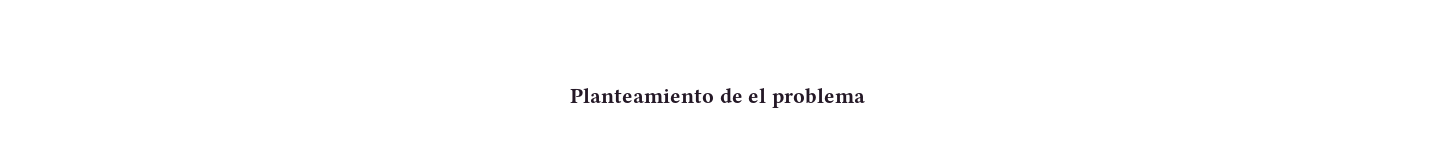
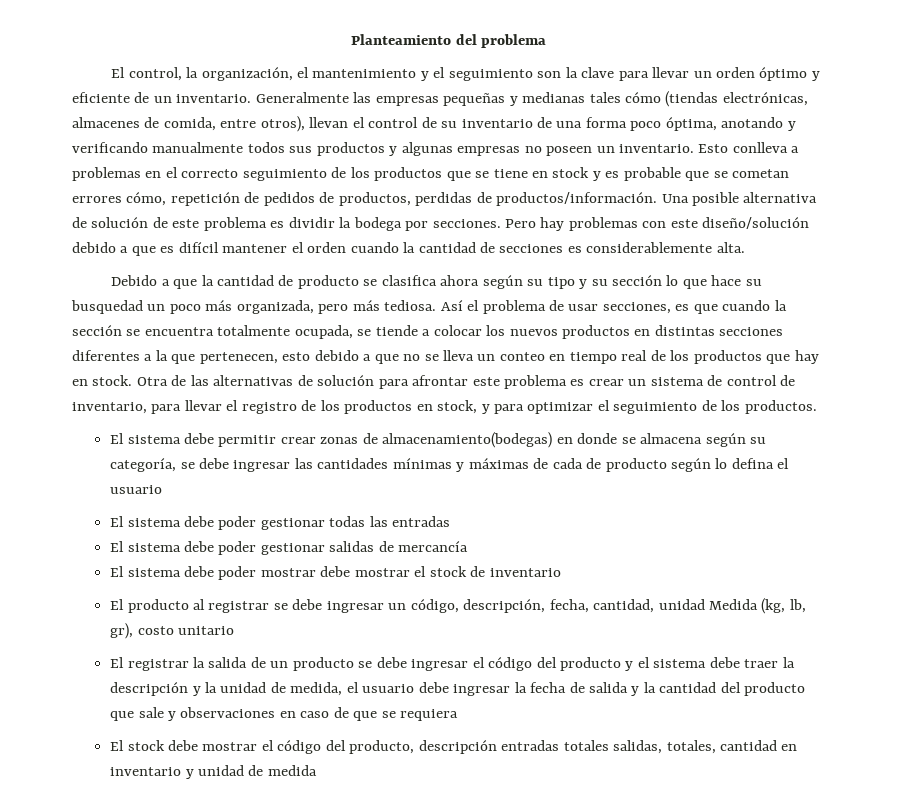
- Planteamiento de el problema
+ Planteamiento del problema
+ El control, la organización, el mantenimiento y el seguimiento son la clave para llevar un orden óptimo y eficiente de un inventario. Generalmente las empresas pequeñas y medianas tales cómo (tiendas electrónicas, almacenes de comida, entre otros), llevan el control de su inventario de una forma poco óptima, anotando y verificando manualmente todos sus productos y algunas empresas no poseen un inventario. Esto conlleva a problemas en el correcto seguimiento de los productos que se tiene en stock y es probable que se cometan errores cómo, repetición de pedidos de productos, perdidas de productos/información. Una posible alternativa de solución de este problema es dividir la bodega por secciones. Pero hay problemas con este diseño/solución debido a que es difícil mantener el orden cuando la cantidad de secciones es considerablemente alta.
+ Debido a que la cantidad de producto se clasifica ahora según su tipo y su sección lo que hace su busquedad un poco más organizada, pero más tediosa. Así el problema de usar secciones, es que cuando la sección se encuentra totalmente ocupada, se tiende a colocar los nuevos productos en distintas secciones diferentes a la que pertenecen, esto debido a que no se lleva un conteo en tiempo real de los productos que hay en stock. Otra de las alternativas de solución para afrontar este problema es crear un sistema de control de inventario, para llevar el registro de los productos en stock, y para optimizar el seguimiento de los productos.
+ El sistema debe permitir crear zonas de almacenamiento(bodegas) en donde se almacena según su categoría, se debe ingresar las cantidades mínimas y máximas de cada de producto según lo defina el usuario
+ El sistema debe poder gestionar todas las entradas
+ El sistema debe poder gestionar salidas de mercancía
+ El sistema debe poder mostrar debe mostrar el stock de inventario
+ El producto al registrar se debe ingresar un código, descripción, fecha, cantidad, unidad Medida (kg, lb, gr), costo unitario
+ El registrar la salida de un producto se debe ingresar el código del producto y el sistema debe traer la descripción y la unidad de medida, el usuario debe ingresar la fecha de salida y la cantidad del producto que sale y observaciones en caso de que se requiera
+ El stock debe mostrar el código del producto, descripción entradas totales salidas, totales, cantidad en inventario y unidad de medida

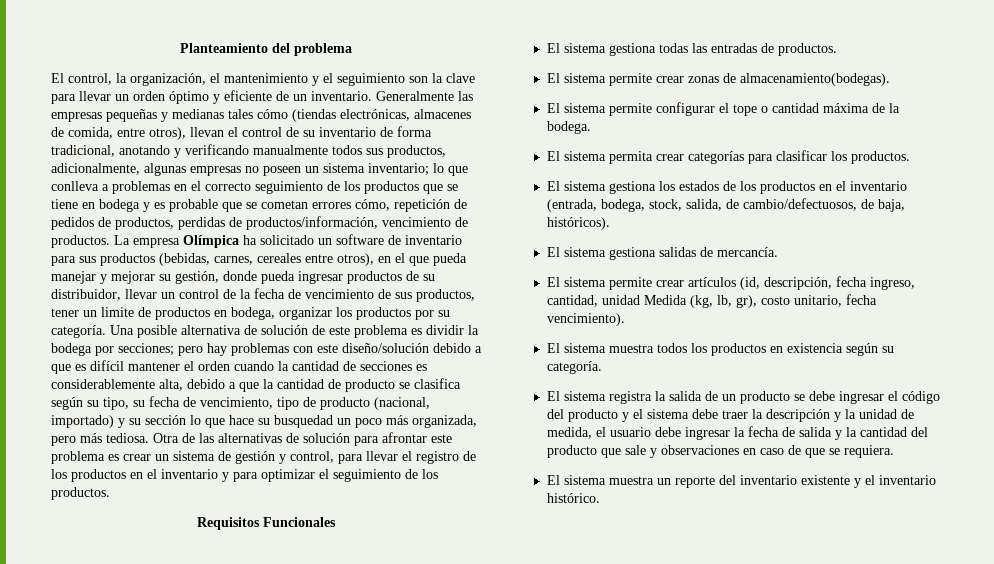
- Generalmente las empresas pequeñas y medianas tales cómo (tiendas electrónicas, almacenes de comida, entre otros), llevan el control de su inventario de una forma poco óptima, anotando y verificando manualmente todos sus productos y algunas empresas no poseen un inventario. Esto conlleva a problemas en el correcto seguimiento de los productos que se tiene en stock y es probable que se cometan errores cómo, repetición de pedidos de productos, perdidas de productos/información.
+ Generalmente las empresas pequeñas y medianas tales cómo (tiendas electrónicas, almacenes de comida, entre otros), llevan el control de su inventario de forma tradicional, anotando y verificando manualmente todos sus productos, adicionalmente, algunas empresas no poseen un sistema inventario; lo que conlleva a problemas en el correcto seguimiento de los productos que se tiene en bodega y es probable que se cometan errores cómo, repetición de pedidos de productos, perdidas de productos/información, vencimiento de productos. La empresa Olímpica ha solicitado un software de inventario para sus productos (bebidas, carnes, cereales entre otros), en el que pueda manejar y mejorar su gestión, donde pueda ingresar productos de su distribuidor, llevar un control de la fecha de vencimiento de sus productos, tener un limite de productos en bodega, organizar los productos por su categoría.
- Una posible alternativa de solución de este problema es dividir la bodega por secciones. Pero hay problemas con este diseño/solución debido a que es difícil mantener el orden cuando la cantidad de secciones es considerablemente alta.
- Debido a que la cantidad de producto se clasifica ahora según su tipo y su sección lo que hace su busquedad un poco más organizada, pero más tediosa.
+ Una posible alternativa de solución de este problema es dividir la bodega por secciones; pero hay problemas con este diseño/solución debido a que es difícil mantener el orden cuando la cantidad de secciones es considerablemente alta, debido a que la cantidad de producto se clasifica según su tipo, su fecha de vencimiento, tipo de producto (nacional, importado) y su sección lo que hace su busquedad un poco más organizada, pero más tediosa.
- Así el problema de usar secciones, es que cuando la sección se encuentra totalmente ocupada, se tiende a colocar los nuevos productos en distintas secciones diferentes a la que pertenecen, esto debido a que no se lleva un conteo en tiempo real de los productos que hay en stock.
- Otra de las alternativas de solución para afrontar este problema es crear un sistema de control de inventario, para llevar el registro de los productos en stock, y para optimizar el seguimiento de los productos.
+ Otra de las alternativas de solución para afrontar este problema es crear un sistema de gestión y control, para llevar el registro de los productos en el inventario y para optimizar el seguimiento de los productos.
- El sistema debe permitir crear zonas de almacenamiento(bodegas) en donde se almacena según su categoría, se debe ingresar las cantidades mínimas y máximas de cada de producto según lo defina el usuario
- El sistema debe poder gestionar todas las entradas
- El sistema debe poder gestionar salidas de mercancía
- El sistema debe poder mostrar debe mostrar el stock de inventario
- El producto al registrar se debe ingresar un código, descripción, fecha, cantidad, unidad Medida (kg, lb, gr), costo unitario
- El registrar la salida de un producto se debe ingresar el código del producto y el sistema debe traer la descripción y la unidad de medida, el usuario debe ingresar la fecha de salida y la cantidad del producto que sale y observaciones en caso de que se requiera
- El stock debe mostrar el código del producto, descripción entradas totales salidas, totales, cantidad en inventario y unidad de medida
+ Requisitos Funcionales
+ El sistema gestiona todas las entradas de productos.
+ El sistema permite crear zonas de almacenamiento(bodegas).
+ El sistema permite configurar el tope o cantidad máxima de la bodega.
+ El sistema permita crear categorías para clasificar los productos.
+ El sistema gestiona los estados de los productos en el inventario (entrada, bodega, stock, salida, de cambio/defectuosos, de baja, históricos).
+ El sistema gestiona salidas de mercancía.
+ El sistema permite crear artículos (id, descripción, fecha ingreso, cantidad, unidad Medida (kg, lb, gr), costo unitario, fecha vencimiento).
+ El sistema muestra todos los productos en existencia según su categoría.
+ El sistema registra la salida de un producto se debe ingresar el código del producto y el sistema debe traer la descripción y la unidad de medida, el usuario debe ingresar la fecha de salida y la cantidad del producto que sale y observaciones en caso de que se requiera.
+ El sistema muestra un reporte del inventario existente y el inventario histórico.

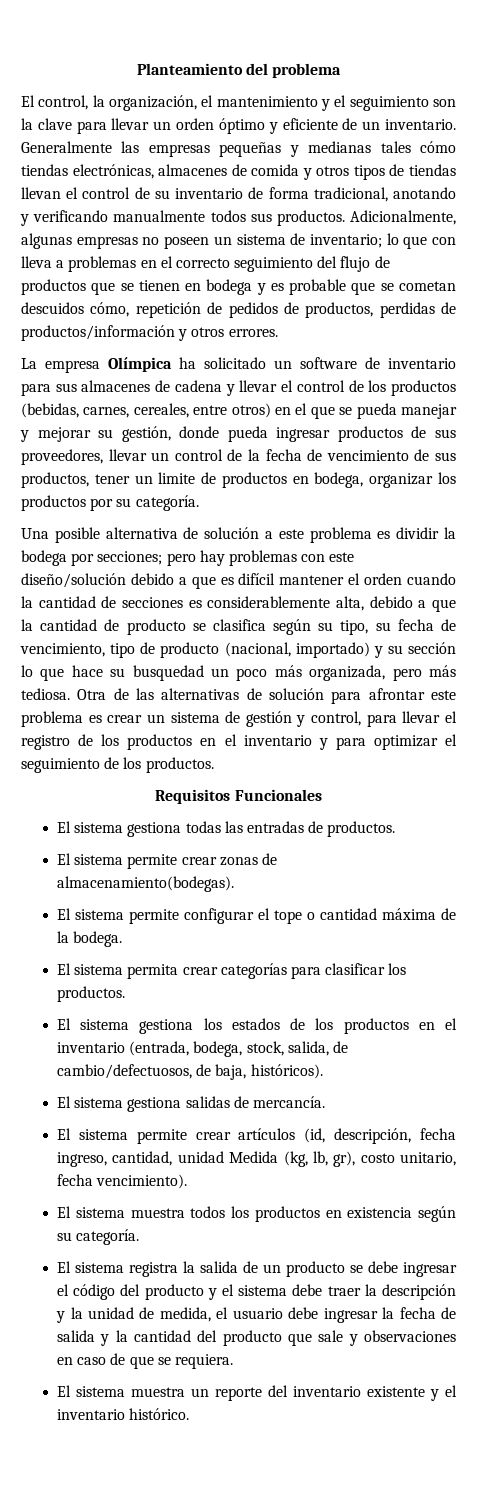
- Generalmente las empresas pequeñas y medianas tales cómo (tiendas electrónicas, almacenes de comida, entre otros), llevan el control de su inventario de forma tradicional, anotando y verificando manualmente todos sus productos, adicionalmente, algunas empresas no poseen un sistema inventario;
+ Generalmente las empresas pequeñas y medianas tales cómo tiendas electrónicas, almacenes de comida y otros tipos de tiendas llevan el control de su inventario de forma tradicional, anotando y verificando manualmente todos sus productos. Adicionalmente, algunas empresas no poseen un sistema de inventario;
- lo que conlleva a problemas en el correcto seguimiento de los productos que se tiene en bodega y es probable que se cometan errores cómo, repetición de pedidos de productos, perdidas de productos/información, vencimiento de productos. La empresa Olímpica ha solicitado un software de inventario para sus productos (bebidas, carnes, cereales entre otros), en el que pueda manejar y mejorar su gestión, donde pueda ingresar productos de su distribuidor, llevar un control de la fecha de vencimiento de sus productos, tener un limite de productos en bodega, organizar los productos por su categoría. Una posible alternativa de solución de este problema es dividir la bodega por secciones;
+ lo que con lleva a problemas en el correcto seguimiento del flujo de productos que se tienen en bodega y es probable que se cometan descuidos cómo, repetición de pedidos de productos, perdidas de productos/información y otros errores.
+ La empresa Olímpica ha solicitado un software de inventario para sus almacenes de cadena y llevar el control de los productos (bebidas, carnes, cereales, entre otros) en el que se pueda manejar y mejorar su gestión, donde pueda ingresar productos de sus proveedores, llevar un control de la fecha de vencimiento de sus productos, tener un limite de productos en bodega, organizar los productos por su categoría.
+ Una posible alternativa de solución a este problema es dividir la bodega por secciones;

